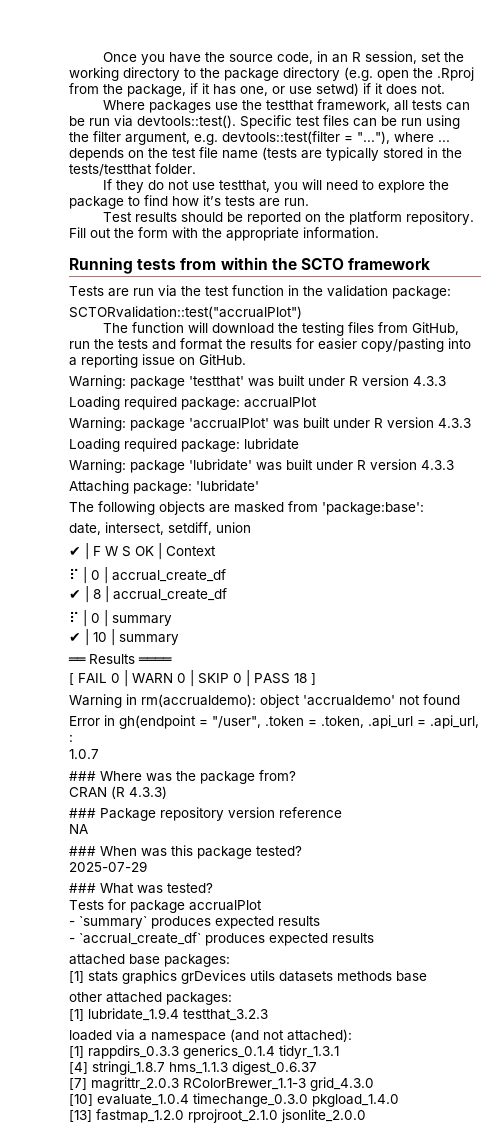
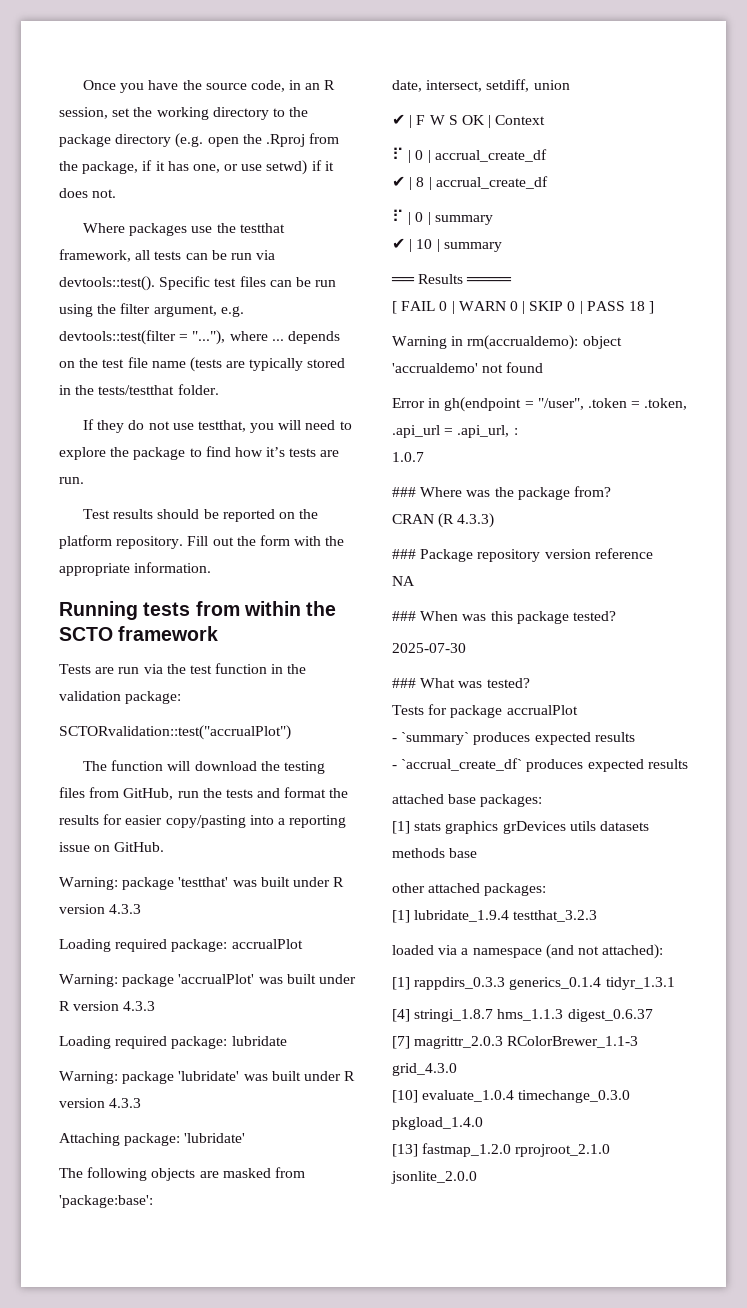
- 2025-07-29
+ 2025-07-30

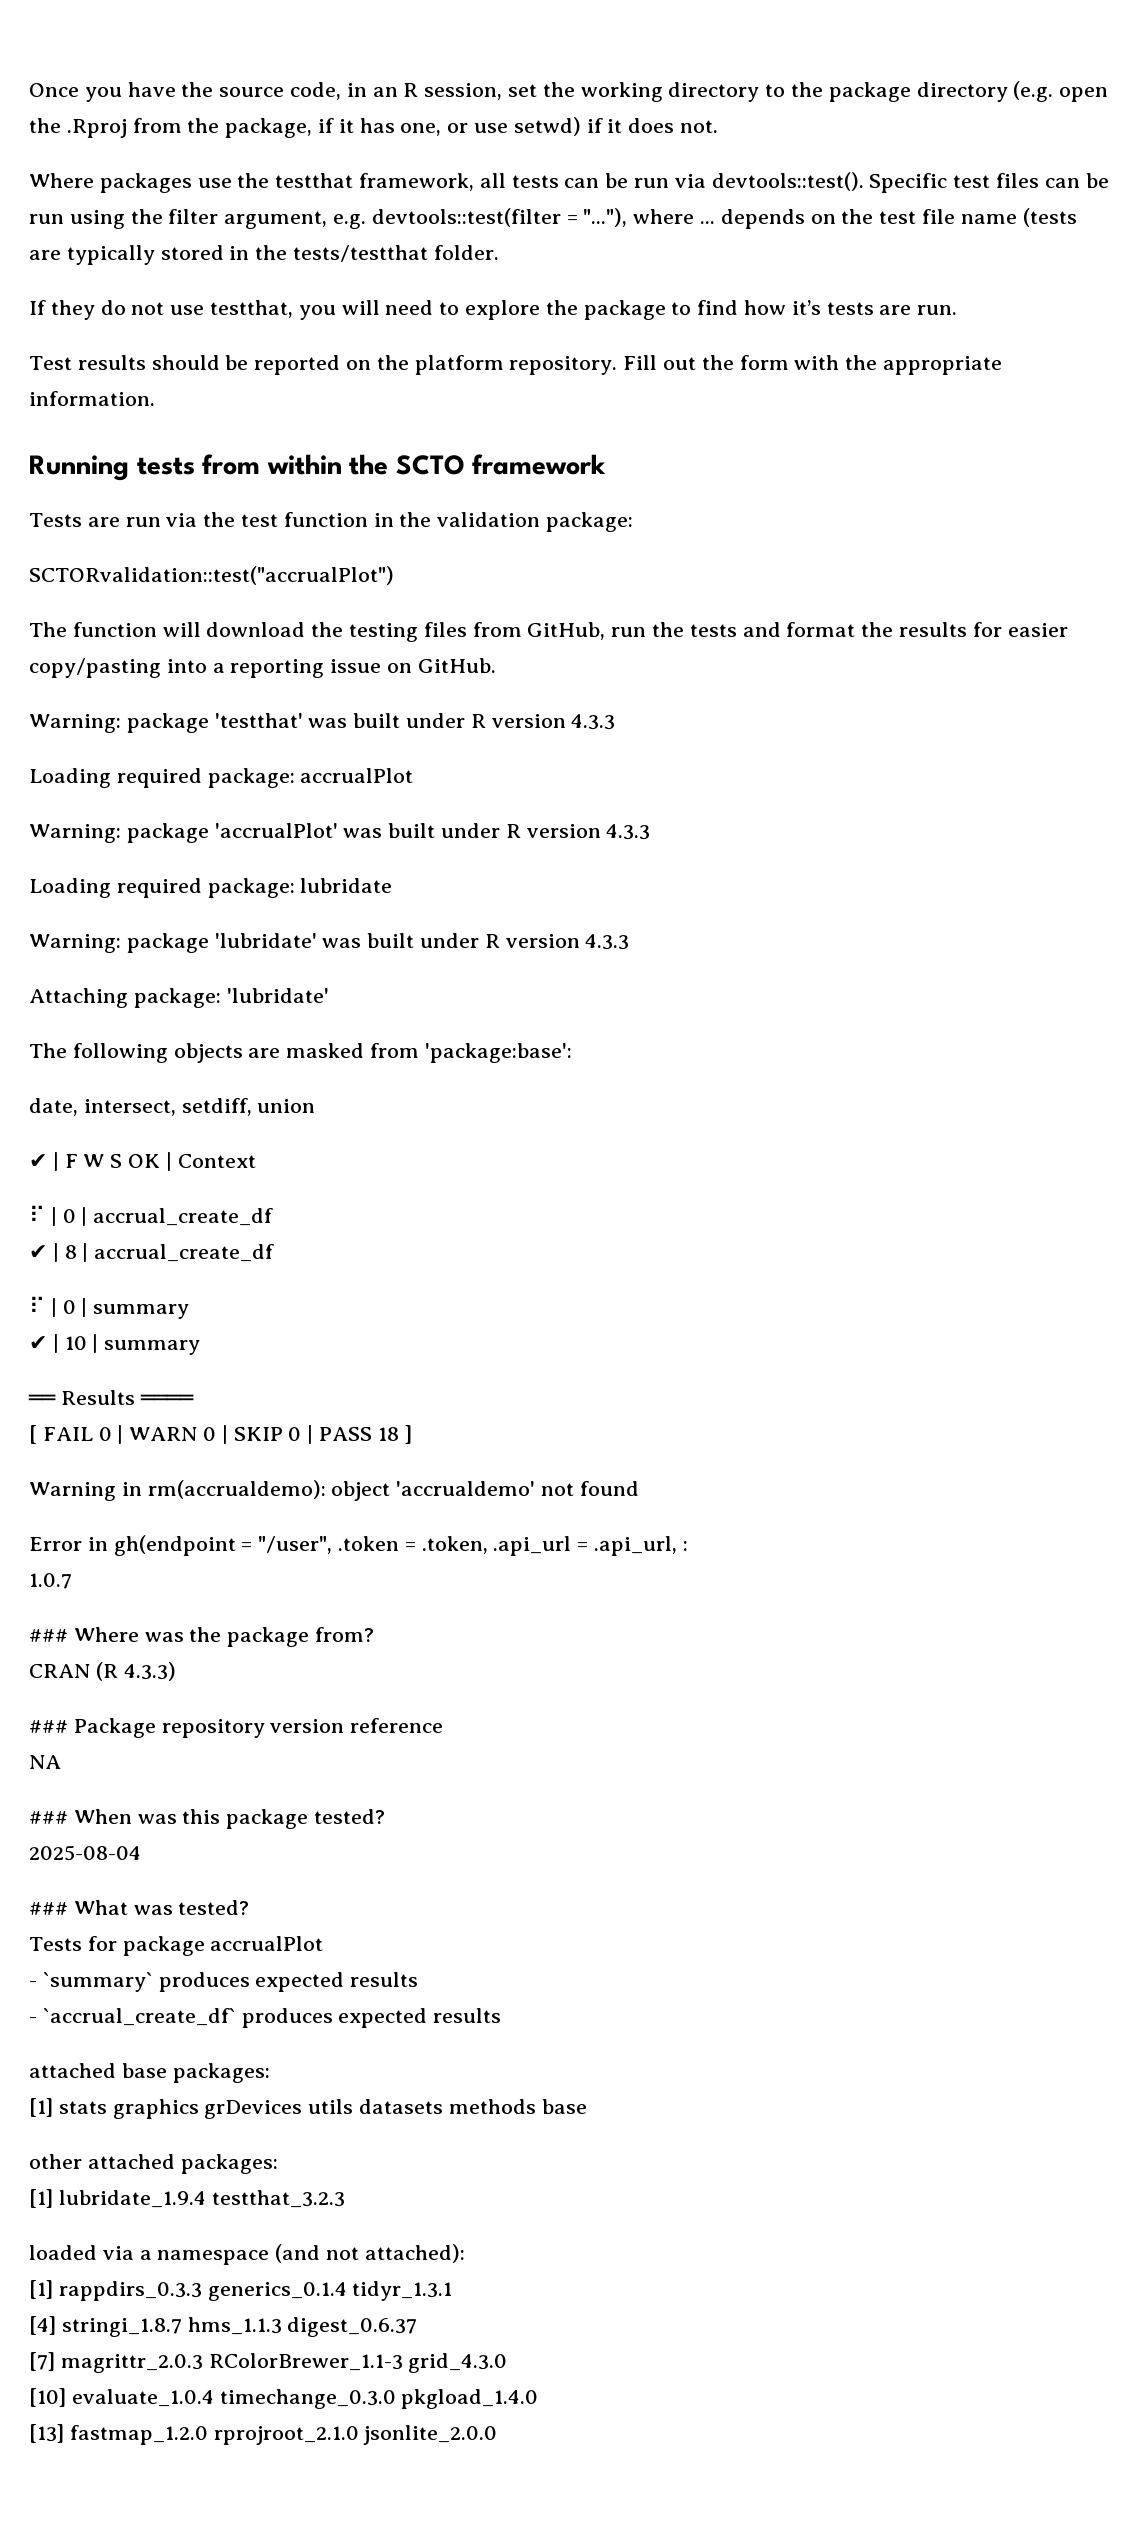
- 2025-07-30
+ 2025-08-04

